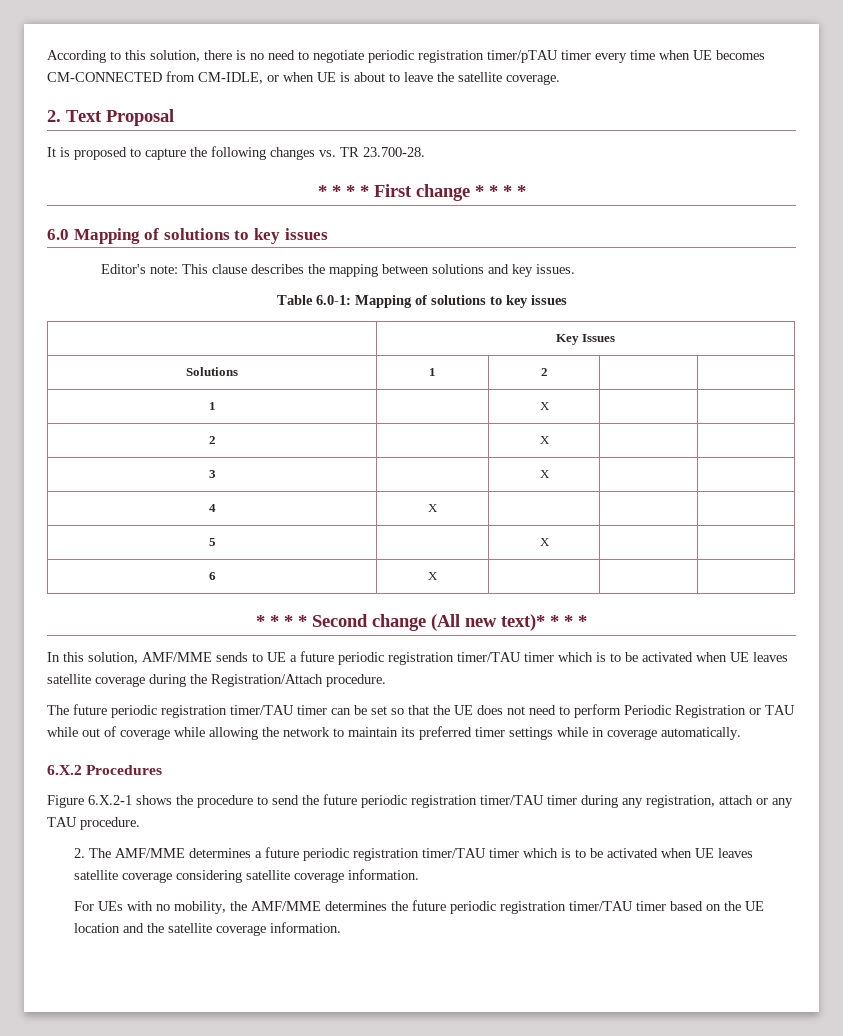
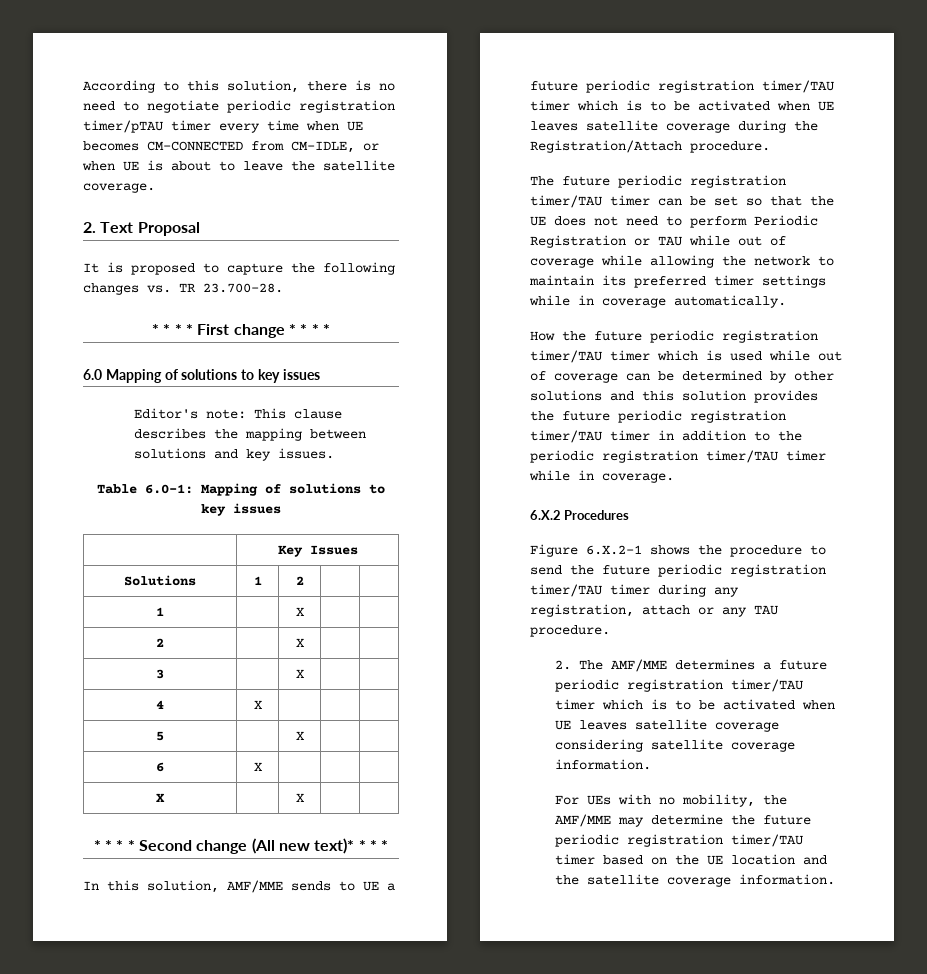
+ X | | X | |
+ How the future periodic registration timer/TAU timer which is used while out of coverage can be determined by other solutions and this solution provides the future periodic registration timer/TAU timer in addition to the periodic registration timer/TAU timer while in coverage.
- For UEs with no mobility, the AMF/MME determines the future periodic registration timer/TAU timer based on the UE location and the satellite coverage information.
+ For UEs with no mobility, the AMF/MME may determine the future periodic registration timer/TAU timer based on the UE location and the satellite coverage information.

